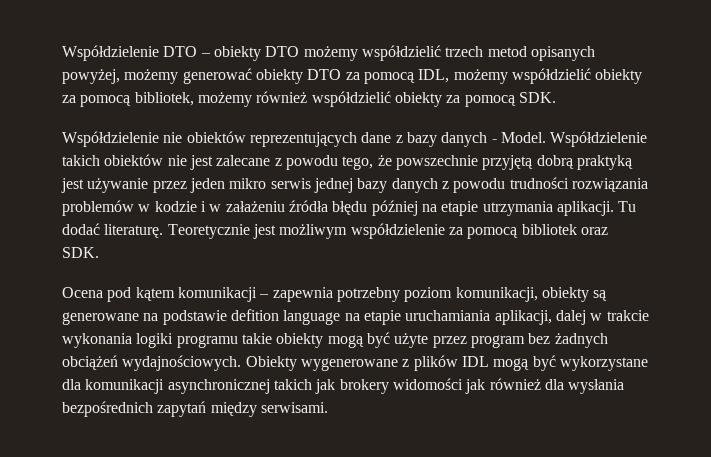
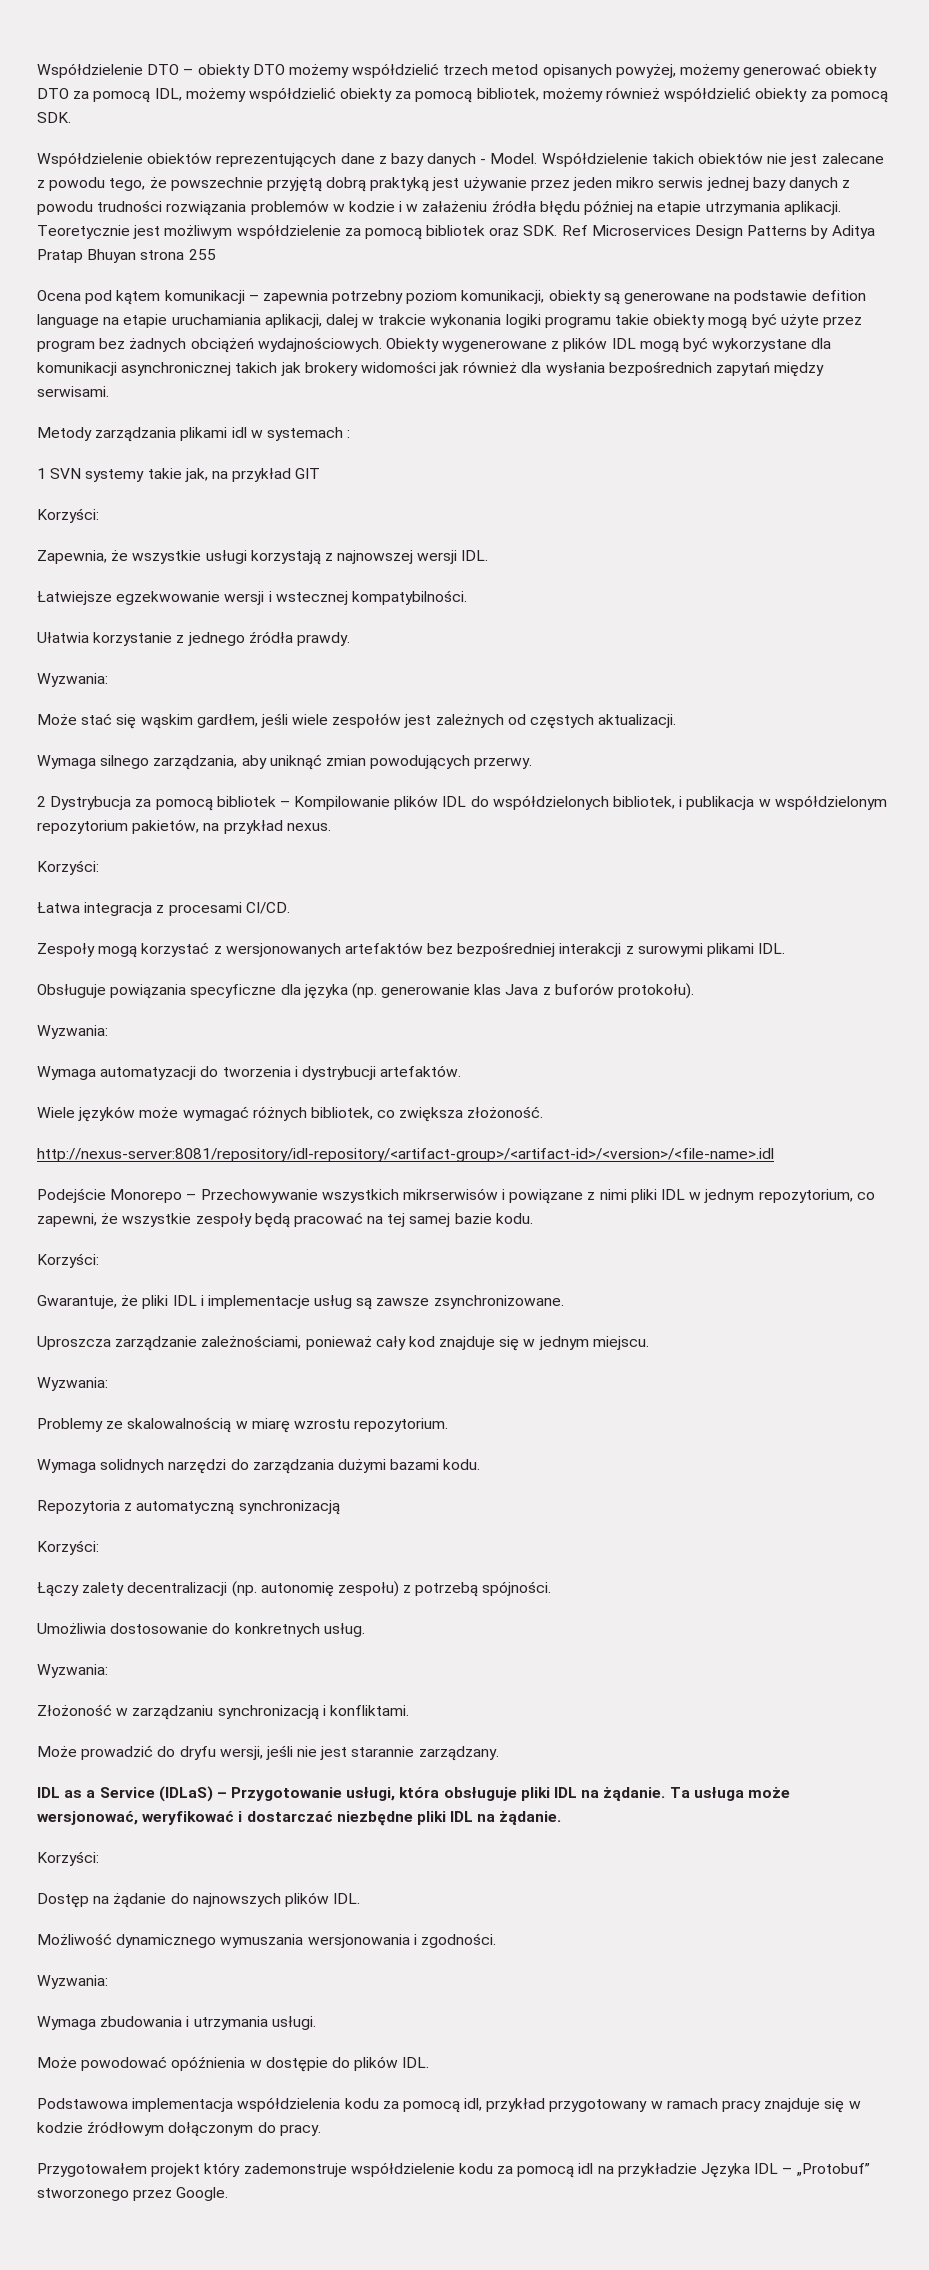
- Współdzielenie nie obiektów reprezentujących dane z bazy danych - Model.
+ Współdzielenie obiektów reprezentujących dane z bazy danych - Model.
- Tu dodać literaturę.
- Teoretycznie jest możliwym współdzielenie za pomocą bibliotek oraz SDK.
+ Teoretycznie jest możliwym współdzielenie za pomocą bibliotek oraz SDK. Ref Microservices Design Patterns by Aditya Pratap Bhuyan strona 255
+ Metody zarządzania plikami idl w systemach :
+ 1 SVN systemy takie jak, na przykład GIT
+ Korzyści:
+ Zapewnia, że wszystkie usługi korzystają z najnowszej wersji IDL.
+ Łatwiejsze egzekwowanie wersji i wstecznej kompatybilności.
+ Ułatwia korzystanie z jednego źródła prawdy.
+ Wyzwania:
+ Może stać się wąskim gardłem, jeśli wiele zespołów jest zależnych od częstych aktualizacji.
+ Wymaga silnego zarządzania, aby uniknąć zmian powodujących przerwy.
+ 2 Dystrybucja za pomocą bibliotek – Kompilowanie plików IDL do współdzielonych bibliotek, i publikacja w współdzielonym repozytorium pakietów, na przykład nexus.
+ Korzyści:
+ Łatwa integracja z procesami CI/CD.
+ Zespoły mogą korzystać z wersjonowanych artefaktów bez bezpośredniej interakcji z surowymi plikami IDL.
+ Obsługuje powiązania specyficzne dla języka (np. generowanie klas Java z buforów protokołu).
+ Wyzwania:
+ Wymaga automatyzacji do tworzenia i dystrybucji artefaktów.
+ Wiele języków może wymagać różnych bibliotek, co zwiększa złożoność.
+ http://nexus-server:8081/repository/idl-repository/<artifact-group>/<artifact-id>/<version>/<file-name>.idl
+ Podejście Monorepo – Przechowywanie wszystkich mikrserwisów i powiązane z nimi pliki IDL w jednym repozytorium, co zapewni, że wszystkie zespoły będą pracować na tej samej bazie kodu.
+ Korzyści:
+ Gwarantuje, że pliki IDL i implementacje usług są zawsze zsynchronizowane.
+ Uproszcza zarządzanie zależnościami, ponieważ cały kod znajduje się w jednym miejscu.
+ Wyzwania:
+ Problemy ze skalowalnością w miarę wzrostu repozytorium.
+ Wymaga solidnych narzędzi do zarządzania dużymi bazami kodu.
+ Repozytoria z automatyczną synchronizacją
+ Korzyści:
+ Łączy zalety decentralizacji (np. autonomię zespołu) z potrzebą spójności.
+ Umożliwia dostosowanie do konkretnych usług.
+ Wyzwania:
+ Złożoność w zarządzaniu synchronizacją i konfliktami.
+ Może prowadzić do dryfu wersji, jeśli nie jest starannie zarządzany.
+ IDL as a Service (IDLaS) – Przygotowanie usługi, która obsługuje pliki IDL na żądanie. Ta usługa może wersjonować, weryfikować i dostarczać niezbędne pliki IDL na żądanie.
+ Korzyści:
+ Dostęp na żądanie do najnowszych plików IDL.
+ Możliwość dynamicznego wymuszania wersjonowania i zgodności.
+ Wyzwania:
+ Wymaga zbudowania i utrzymania usługi.
+ Może powodować opóźnienia w dostępie do plików IDL.
+ Podstawowa implementacja współdzielenia kodu za pomocą idl, przykład przygotowany w ramach pracy znajduje się w kodzie źródłowym dołączonym do pracy.
+ Przygotowałem projekt który zademonstruje współdzielenie kodu za pomocą idl na przykładzie Języka IDL – „Protobuf” stworzonego przez Google.

